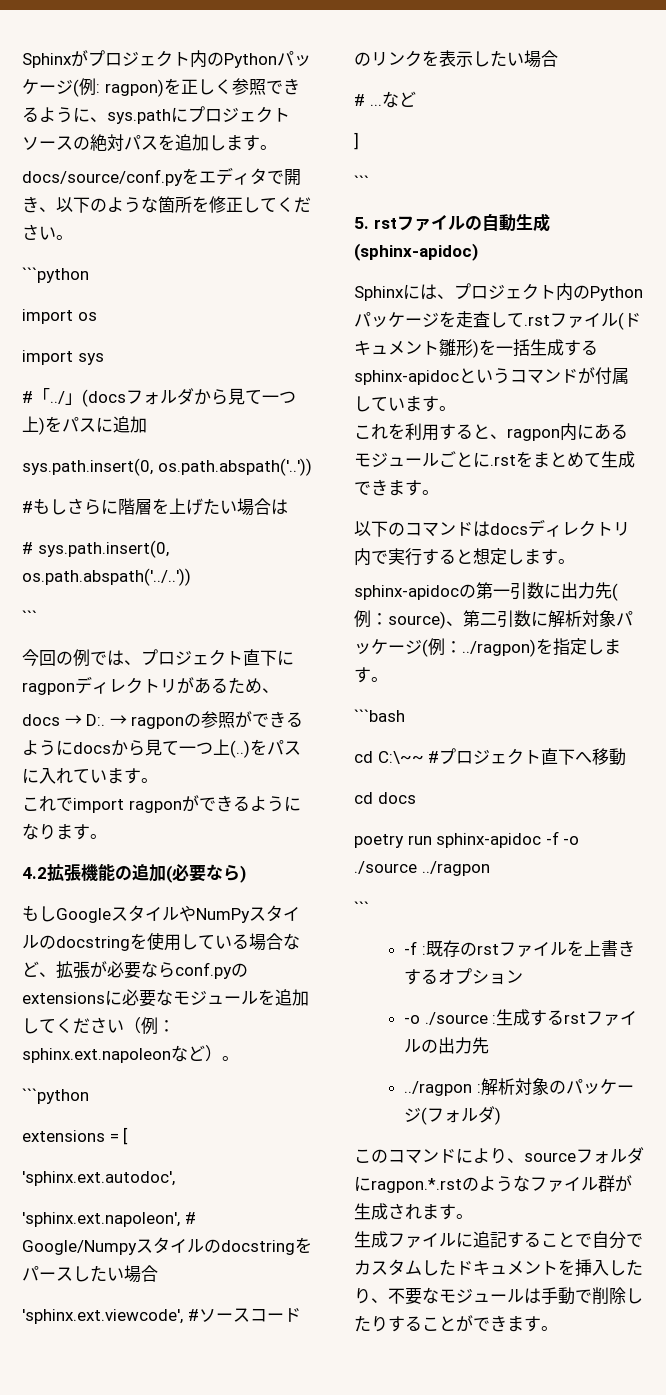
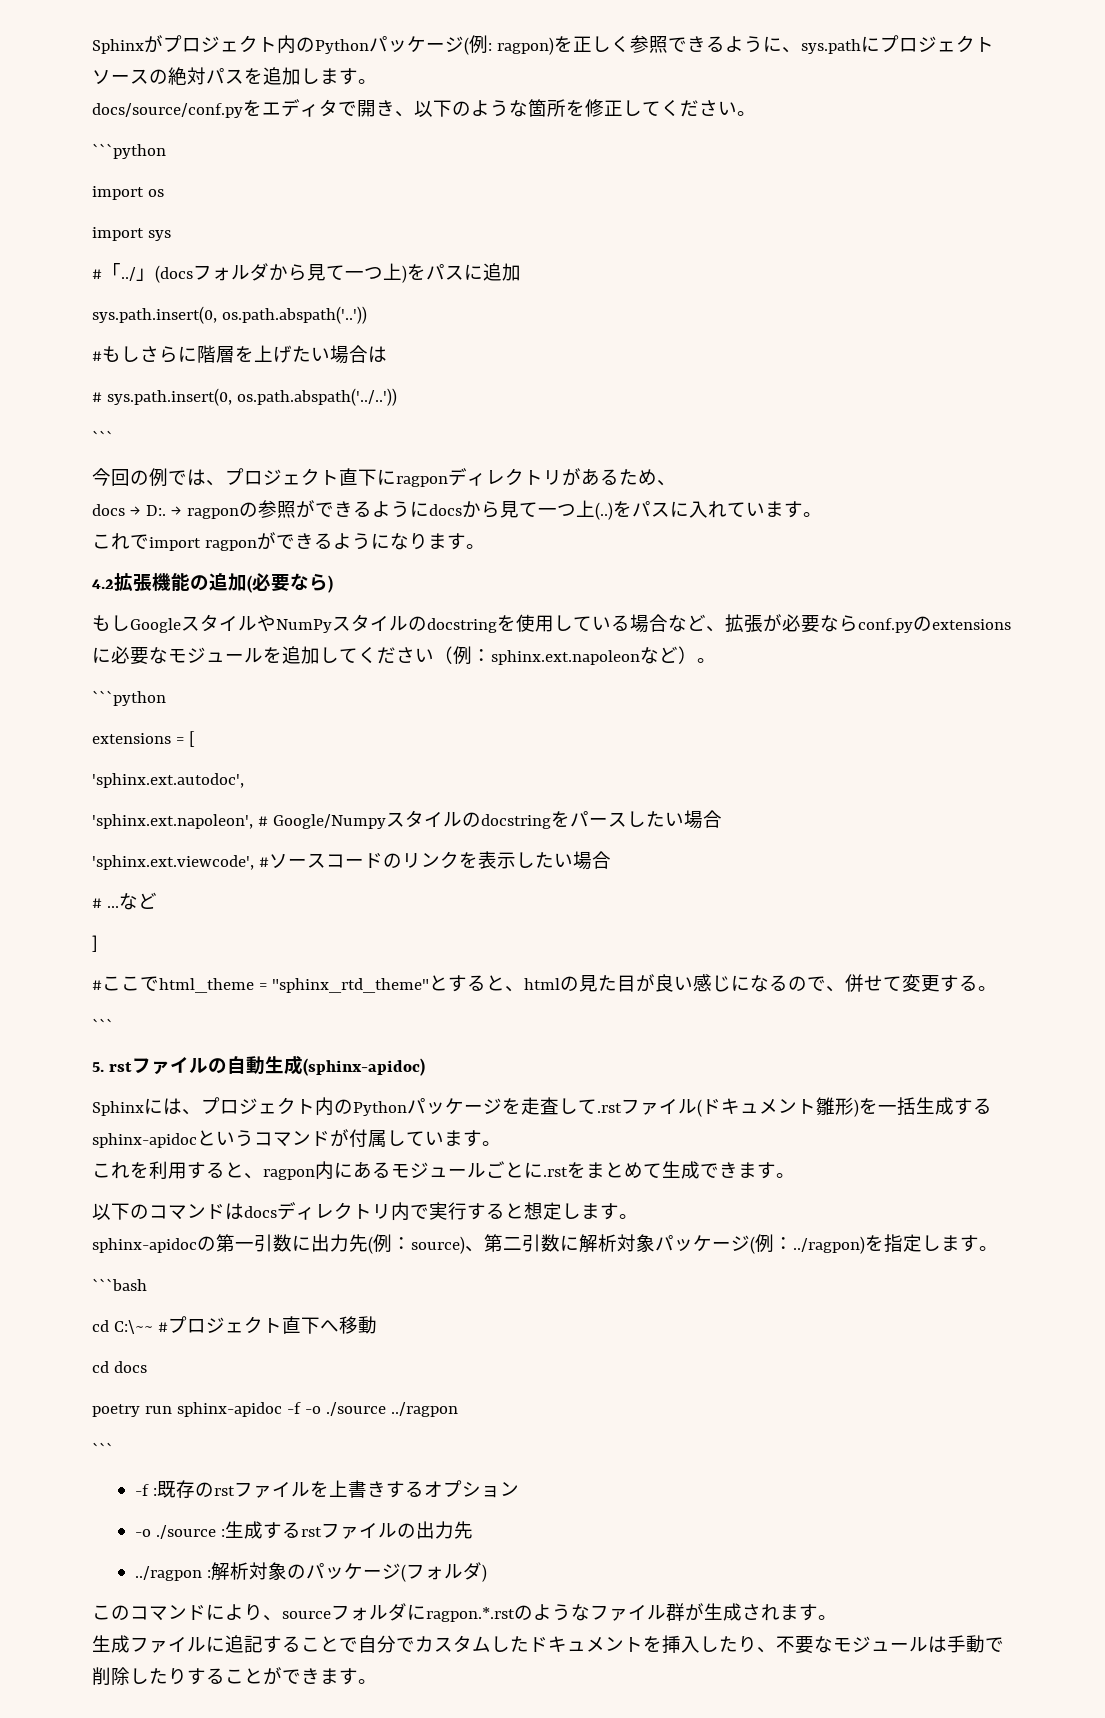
+ #ここでhtml_theme = "sphinx_rtd_theme"とすると、htmlの見た目が良い感じになるので、併せて変更する。

